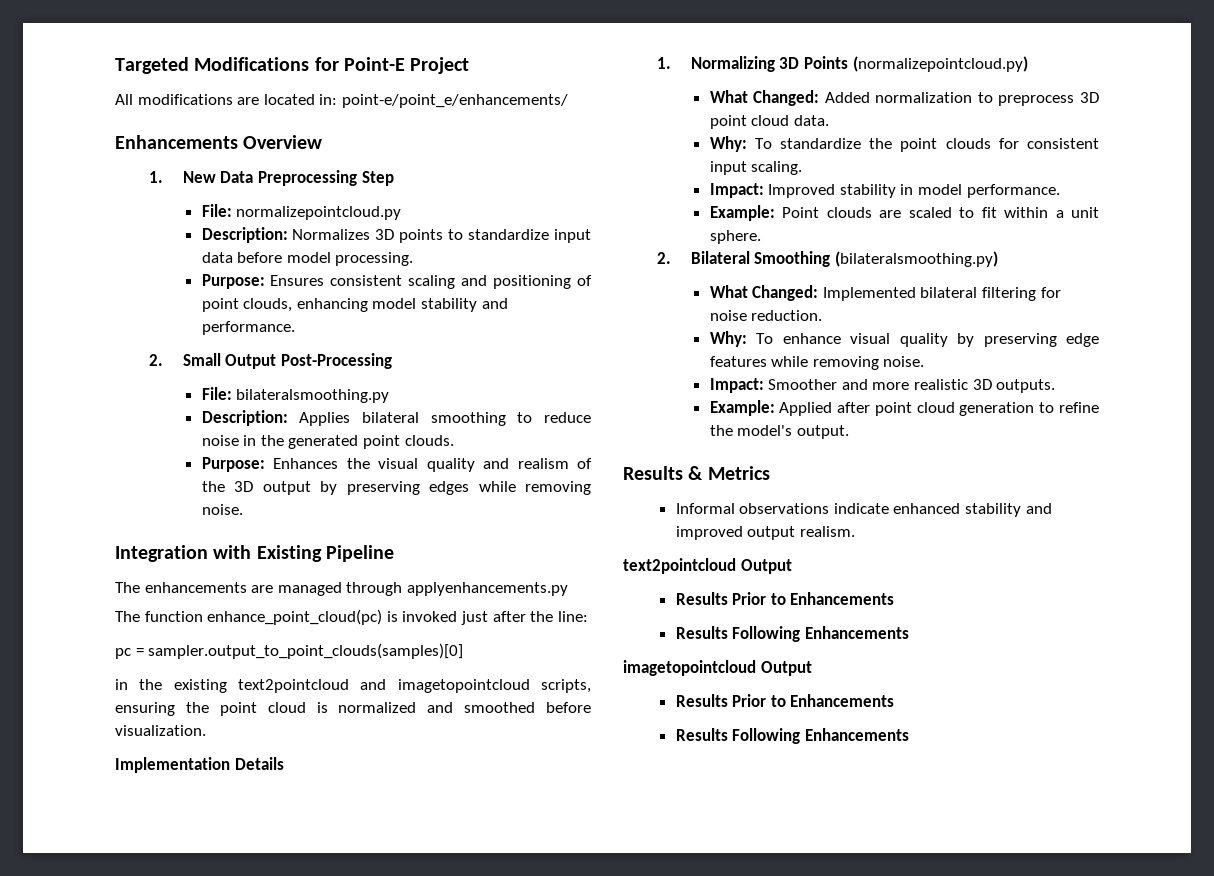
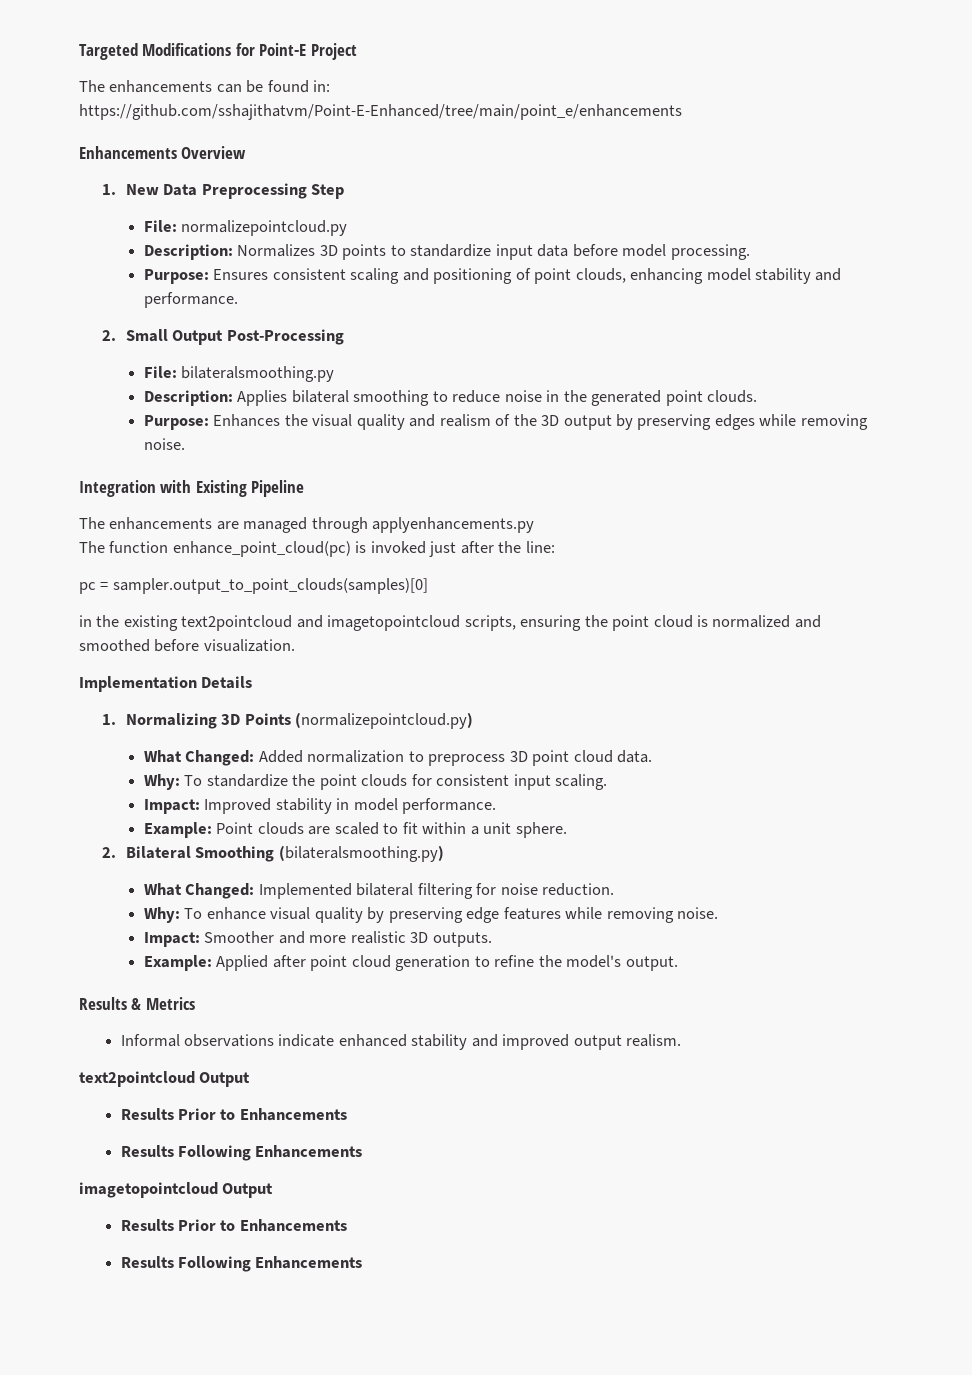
- All modifications are located in: point-e/point_e/enhancements/
+ The enhancements can be found in: https://github.com/sshajithatvm/Point-E-Enhanced/tree/main/point_e/enhancements

